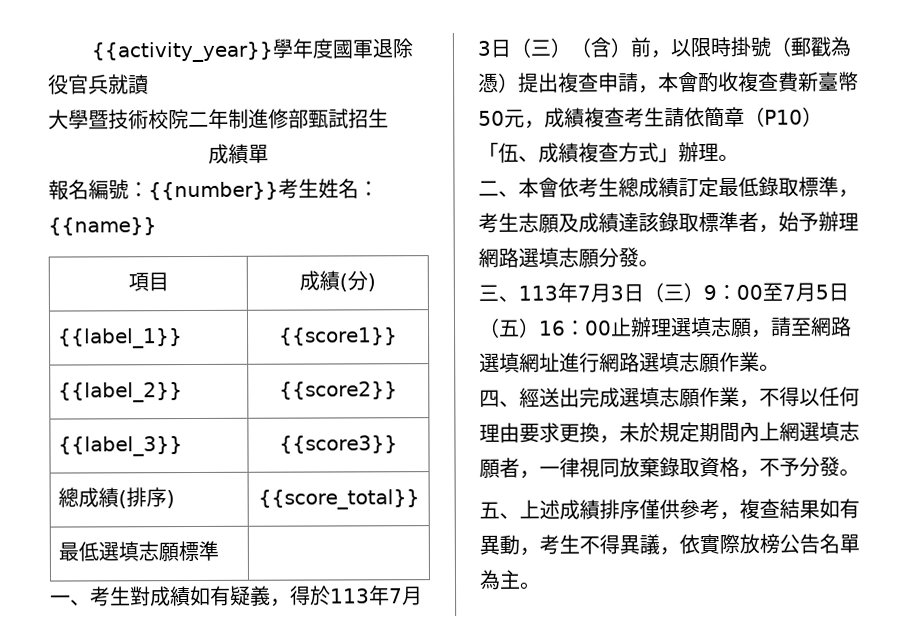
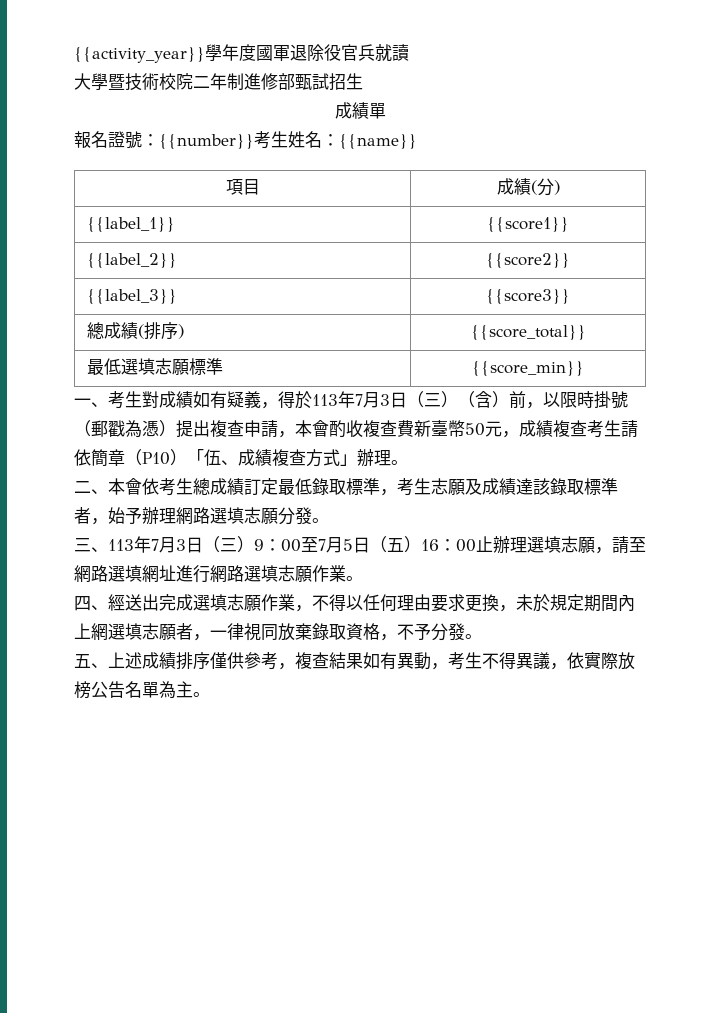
- 報名編號：{{number}}考生姓名：{{name}}
+ 報名證號：{{number}}考生姓名：{{name}}
- 最低選填志願標準 |
+ 最低選填志願標準 | {{score_min}}

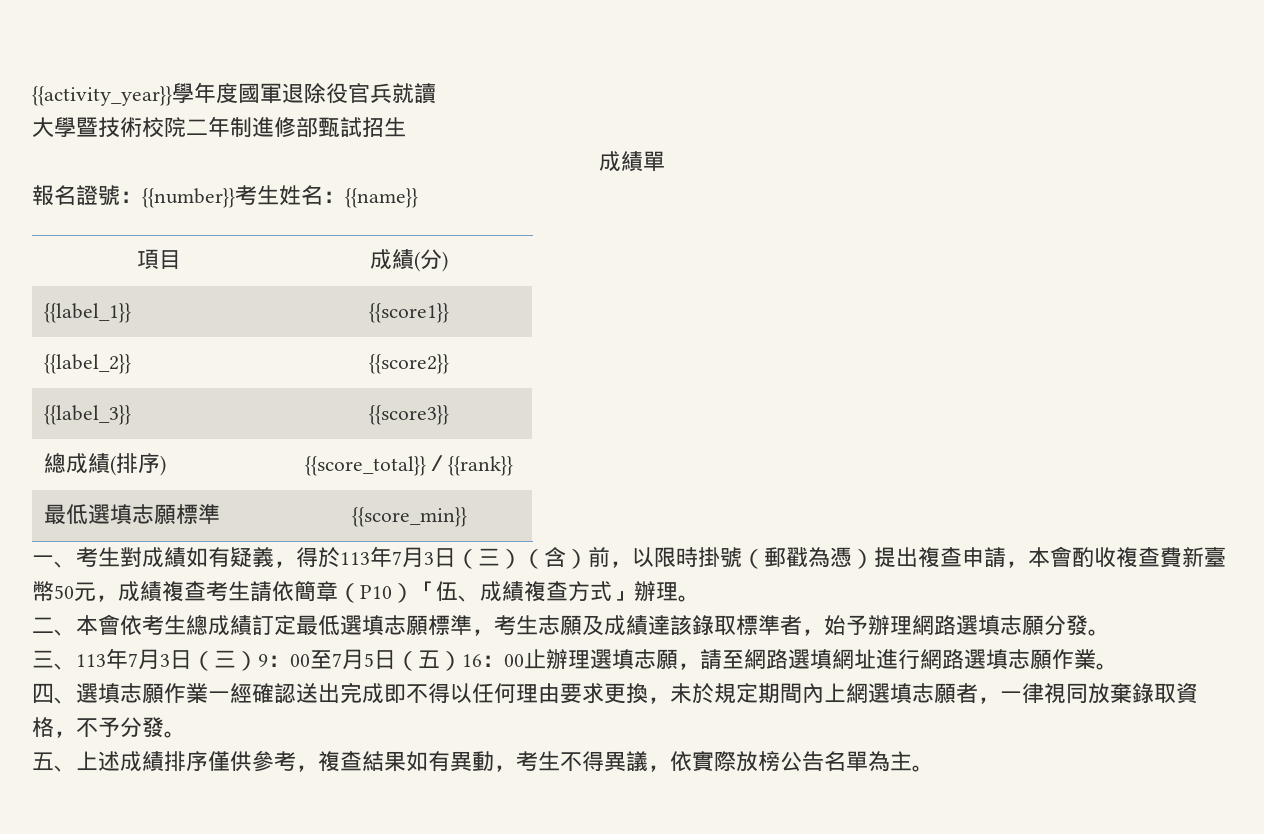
- 總成績(排序) | {{score_total}}
+ 總成績(排序) | {{score_total}}／{{rank}}
- 二、本會依考生總成績訂定最低錄取標準，考生志願及成績達該錄取標準者，始予辦理網路選填志願分發。
+ 二、本會依考生總成績訂定最低選填志願標準，考生志願及成績達該錄取標準者，始予辦理網路選填志願分發。
- 四、經送出完成選填志願作業，不得以任何理由要求更換，未於規定期間內上網選填志願者，一律視同放棄錄取資格，不予分發。
+ 四、選填志願作業一經確認送出完成即不得以任何理由要求更換，未於規定期間內上網選填志願者，一律視同放棄錄取資格，不予分發。

